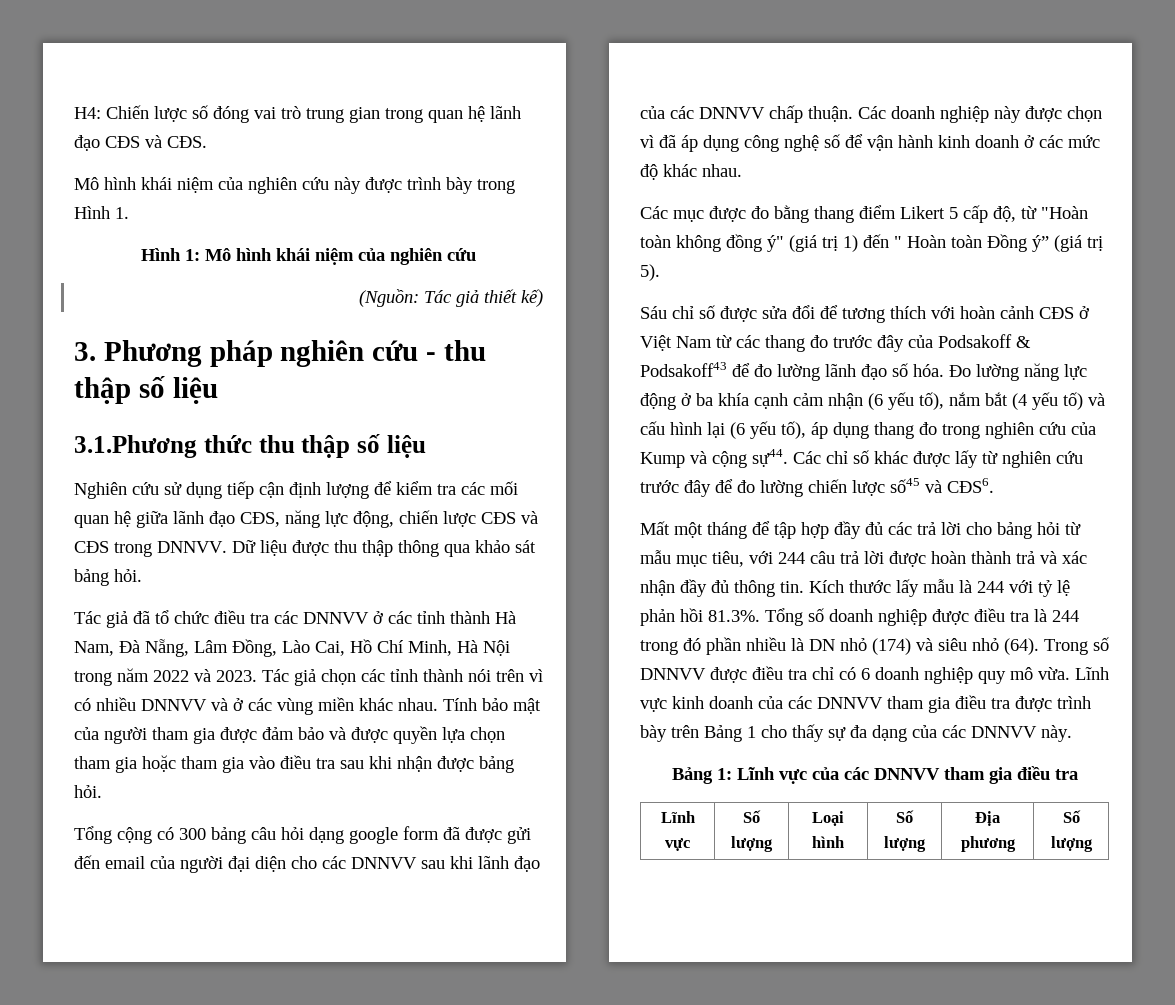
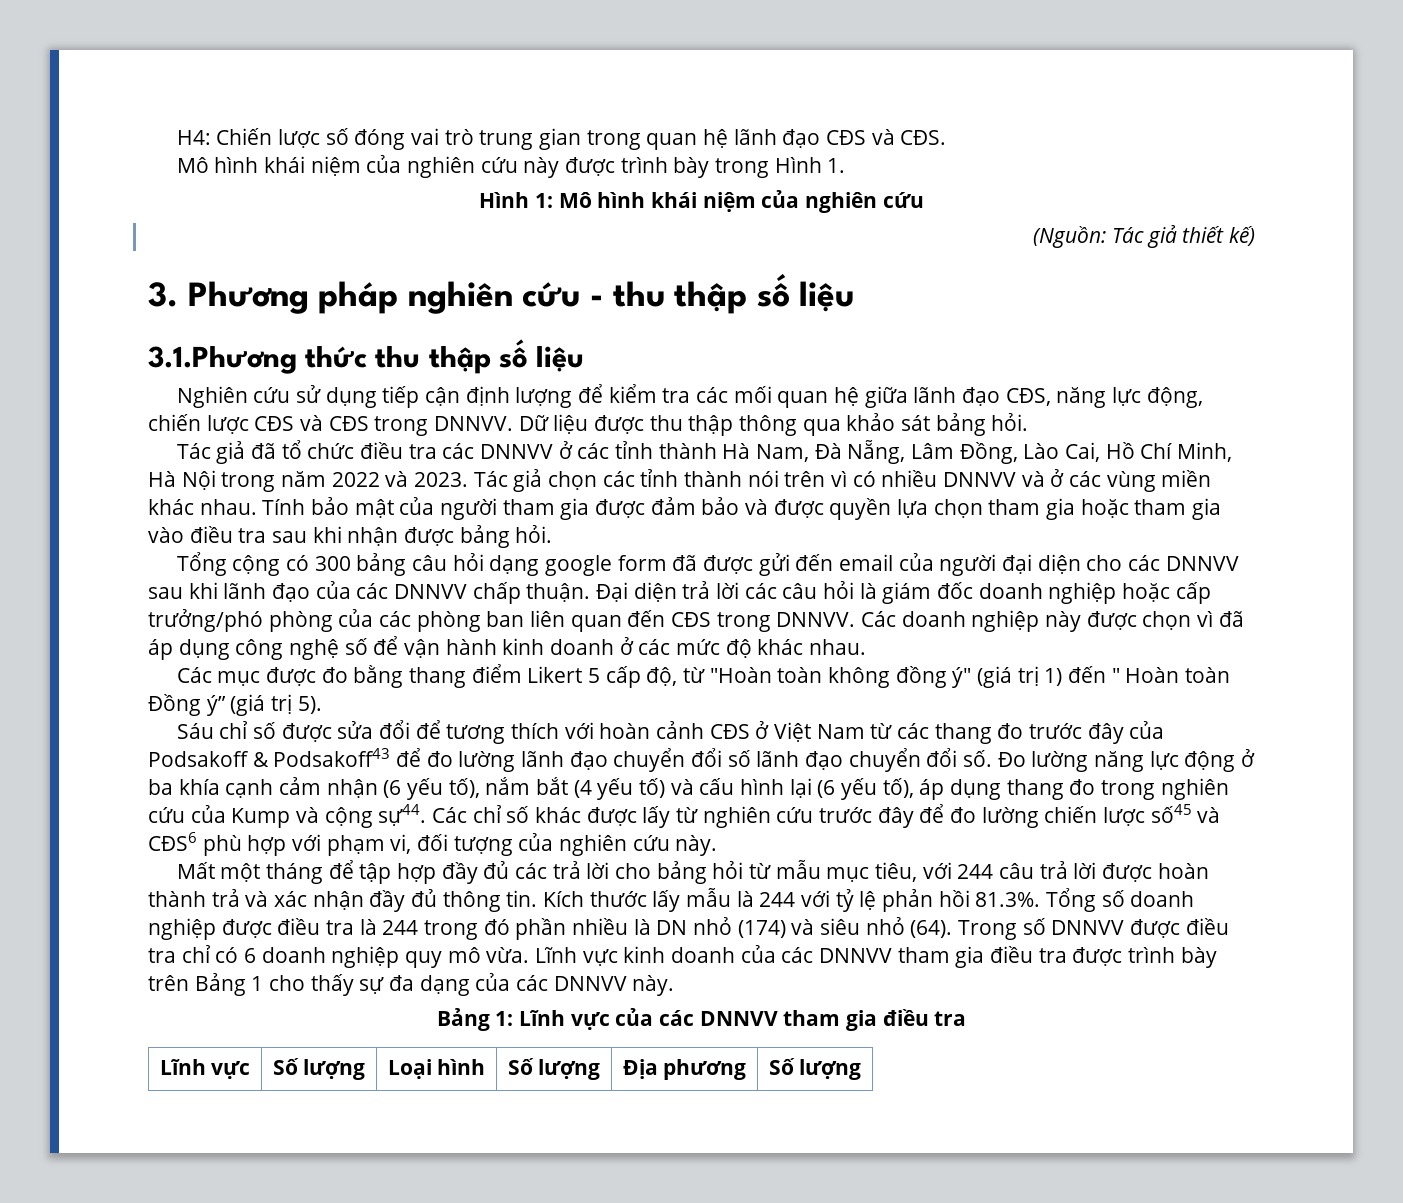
+ Đại diện trả lời các câu hỏi là giám đốc doanh nghiệp hoặc cấp trưởng/phó phòng của các phòng ban liên quan đến CĐS trong DNNVV.
- Sáu chỉ số được sửa đổi để tương thích với hoàn cảnh CĐS ở Việt Nam từ các thang đo trước đây của Podsakoff & Podsakoff43 để đo lường lãnh đạo số hóa.
+ Sáu chỉ số được sửa đổi để tương thích với hoàn cảnh CĐS ở Việt Nam từ các thang đo trước đây của Podsakoff & Podsakoff43 để đo lường lãnh đạo chuyển đổi số lãnh đạo chuyển đổi số.
- Các chỉ số khác được lấy từ nghiên cứu trước đây để đo lường chiến lược số45 và CĐS6.
+ Các chỉ số khác được lấy từ nghiên cứu trước đây để đo lường chiến lược số45 và CĐS6 phù hợp với phạm vi, đối tượng của nghiên cứu này.

